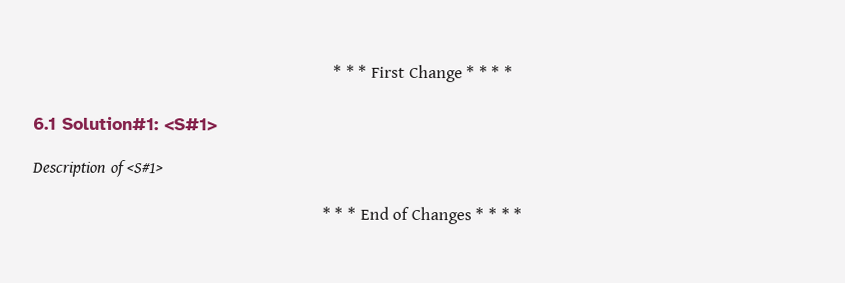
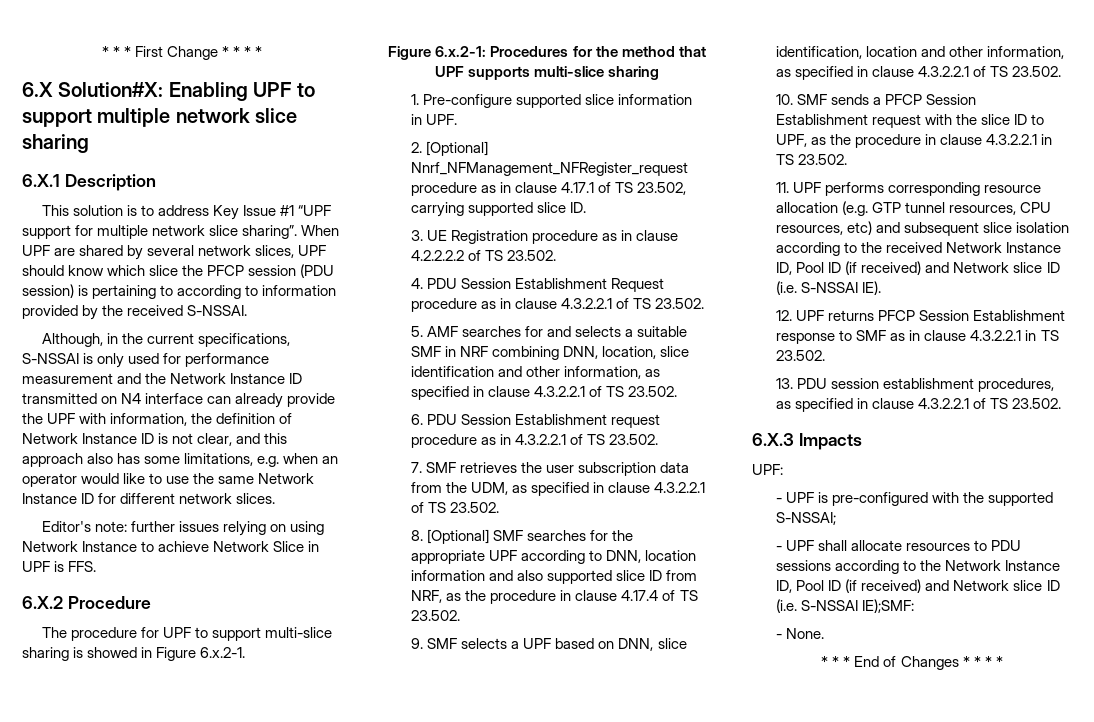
- 6.1 Solution#1: <S#1>
- Description of <S#1>
+ 6.X Solution#X: Enabling UPF to support multiple network slice sharing
+ 6.X.1 Description
+ This solution is to address Key Issue #1 “UPF support for multiple network slice sharing”. When UPF are shared by several network slices, UPF should know which slice the PFCP session (PDU session) is pertaining to according to information provided by the received S-NSSAI.
+ Although, in the current specifications, S-NSSAI is only used for performance measurement and the Network Instance ID transmitted on N4 interface can already provide the UPF with information, the definition of Network Instance ID is not clear, and this approach also has some limitations, e.g. when an operator would like to use the same Network Instance ID for different network slices.
+ Editor's note: further issues relying on using Network Instance to achieve Network Slice in UPF is FFS.
+ 6.X.2 Procedure
+ The procedure for UPF to support multi-slice sharing is showed in Figure 6.x.2-1.
+ Figure 6.x.2-1: Procedures for the method that UPF supports multi-slice sharing
+ 1. Pre-configure supported slice information in UPF.
+ 2. [Optional] Nnrf_NFManagement_NFRegister_request procedure as in clause 4.17.1 of TS 23.502, carrying supported slice ID.
+ 3. UE Registration procedure as in clause 4.2.2.2.2 of TS 23.502.
+ 4. PDU Session Establishment Request procedure as in clause 4.3.2.2.1 of TS 23.502.
+ 5. AMF searches for and selects a suitable SMF in NRF combining DNN, location, slice identification and other information, as specified in clause 4.3.2.2.1 of TS 23.502.
+ 6. PDU Session Establishment request procedure as in 4.3.2.2.1 of TS 23.502.
+ 7. SMF retrieves the user subscription data from the UDM, as specified in clause 4.3.2.2.1 of TS 23.502.
+ 8. [Optional] SMF searches for the appropriate UPF according to DNN, location information and also supported slice ID from NRF, as the procedure in clause 4.17.4 of TS 23.502.
+ 9. SMF selects a UPF based on DNN, slice identification, location and other information, as specified in clause 4.3.2.2.1 of TS 23.502.
+ 10. SMF sends a PFCP Session Establishment request with the slice ID to UPF, as the procedure in clause 4.3.2.2.1 in TS 23.502.
+ 11. UPF performs corresponding resource allocation (e.g. GTP tunnel resources, CPU resources, etc) and subsequent slice isolation according to the received Network Instance ID, Pool ID (if received) and Network slice ID (i.e. S-NSSAI IE).
+ 12. UPF returns PFCP Session Establishment response to SMF as in clause 4.3.2.2.1 in TS 23.502.
+ 13. PDU session establishment procedures, as specified in clause 4.3.2.2.1 of TS 23.502.
+ 6.X.3 Impacts
+ UPF:
+ - UPF is pre-configured with the supported S-NSSAI;
+ - UPF shall allocate resources to PDU sessions according to the Network Instance ID, Pool ID (if received) and Network slice ID (i.e. S-NSSAI IE);SMF:
+ - None.

